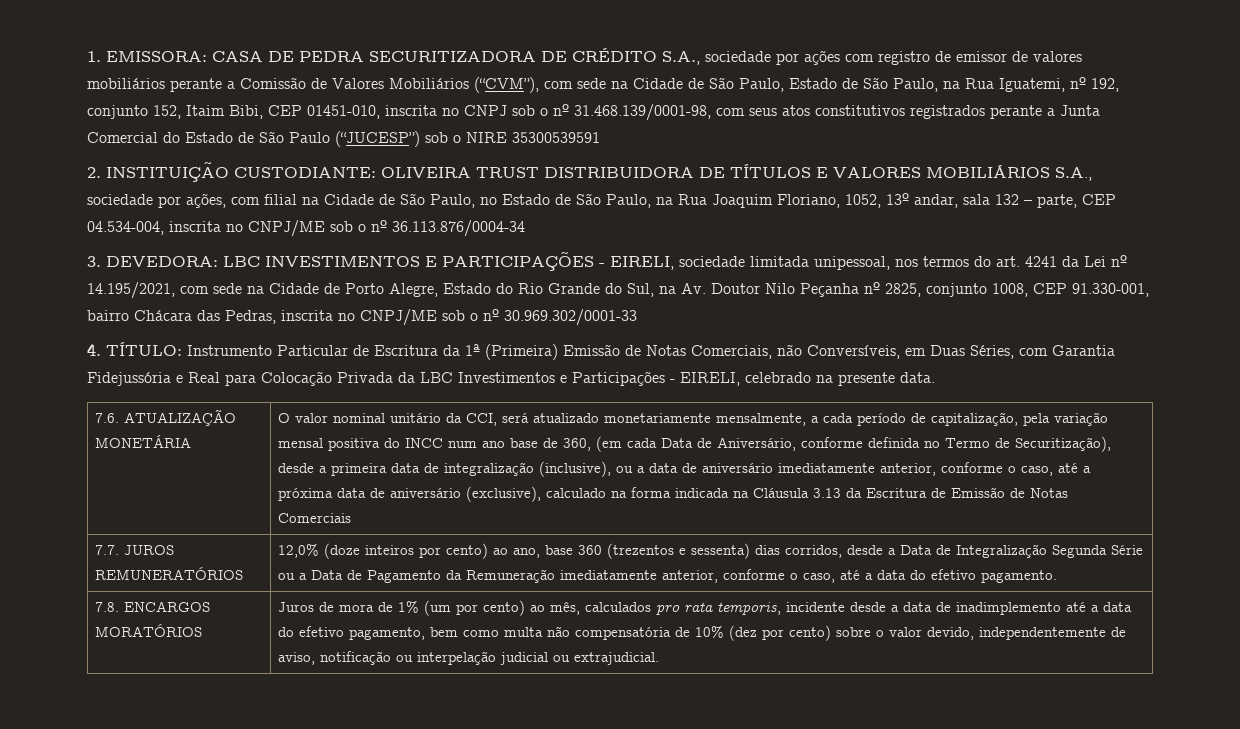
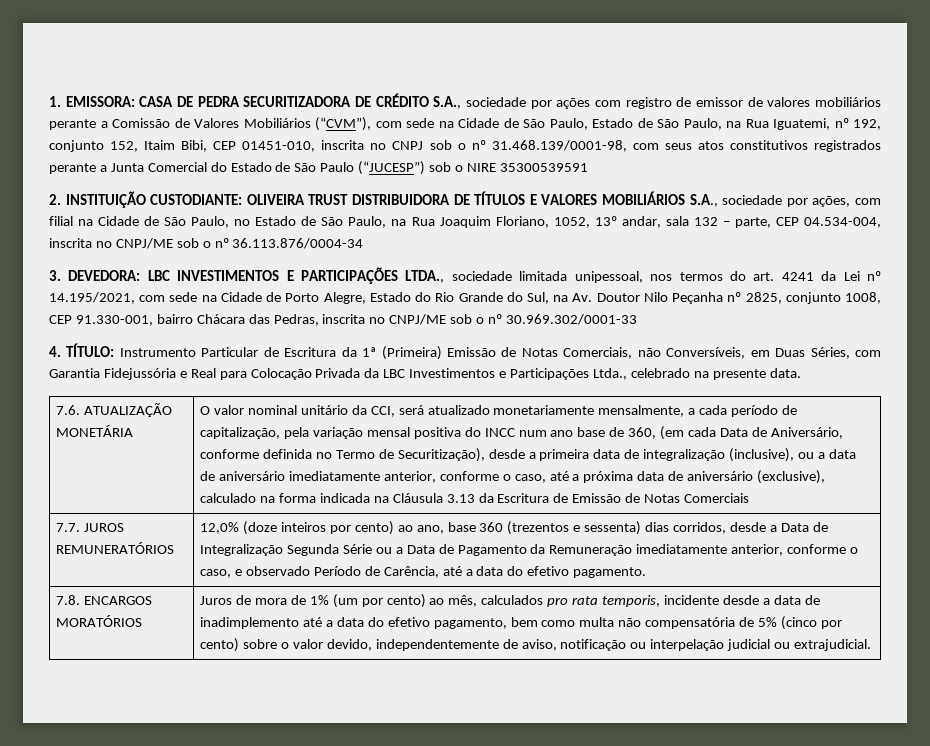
- 3. DEVEDORA: LBC INVESTIMENTOS E PARTICIPAÇÕES - EIRELI, sociedade limitada unipessoal, nos termos do art. 4241 da Lei nº 14.195/2021, com sede na Cidade de Porto Alegre, Estado do Rio Grande do Sul, na Av. Doutor Nilo Peçanha nº 2825, conjunto 1008, CEP 91.330-001, bairro Chácara das Pedras, inscrita no CNPJ/ME sob o nº 30.969.302/0001-33
+ 3. DEVEDORA: LBC INVESTIMENTOS E PARTICIPAÇÕES LTDA., sociedade limitada unipessoal, nos termos do art. 4241 da Lei nº 14.195/2021, com sede na Cidade de Porto Alegre, Estado do Rio Grande do Sul, na Av. Doutor Nilo Peçanha nº 2825, conjunto 1008, CEP 91.330-001, bairro Chácara das Pedras, inscrita no CNPJ/ME sob o nº 30.969.302/0001-33
- 4. TÍTULO: Instrumento Particular de Escritura da 1ª (Primeira) Emissão de Notas Comerciais, não Conversíveis, em Duas Séries, com Garantia Fidejussória e Real para Colocação Privada da LBC Investimentos e Participações - EIRELI, celebrado na presente data.
+ 4. TÍTULO: Instrumento Particular de Escritura da 1ª (Primeira) Emissão de Notas Comerciais, não Conversíveis, em Duas Séries, com Garantia Fidejussória e Real para Colocação Privada da LBC Investimentos e Participações Ltda., celebrado na presente data.
- 12,0% (doze inteiros por cento) ao ano, base 360 (trezentos e sessenta) dias corridos, desde a Data de Integralização Segunda Série ou a Data de Pagamento da Remuneração imediatamente anterior, conforme o caso, até a data do efetivo pagamento.
+ 12,0% (doze inteiros por cento) ao ano, base 360 (trezentos e sessenta) dias corridos, desde a Data de Integralização Segunda Série ou a Data de Pagamento da Remuneração imediatamente anterior, conforme o caso, e observado Período de Carência, até a data do efetivo pagamento.
- Juros de mora de 1% (um por cento) ao mês, calculados pro rata temporis, incidente desde a data de inadimplemento até a data do efetivo pagamento, bem como multa não compensatória de 10% (dez por cento) sobre o valor devido, independentemente de aviso, notificação ou interpelação judicial ou extrajudicial.
+ Juros de mora de 1% (um por cento) ao mês, calculados pro rata temporis, incidente desde a data de inadimplemento até a data do efetivo pagamento, bem como multa não compensatória de 5% (cinco por cento) sobre o valor devido, independentemente de aviso, notificação ou interpelação judicial ou extrajudicial.

